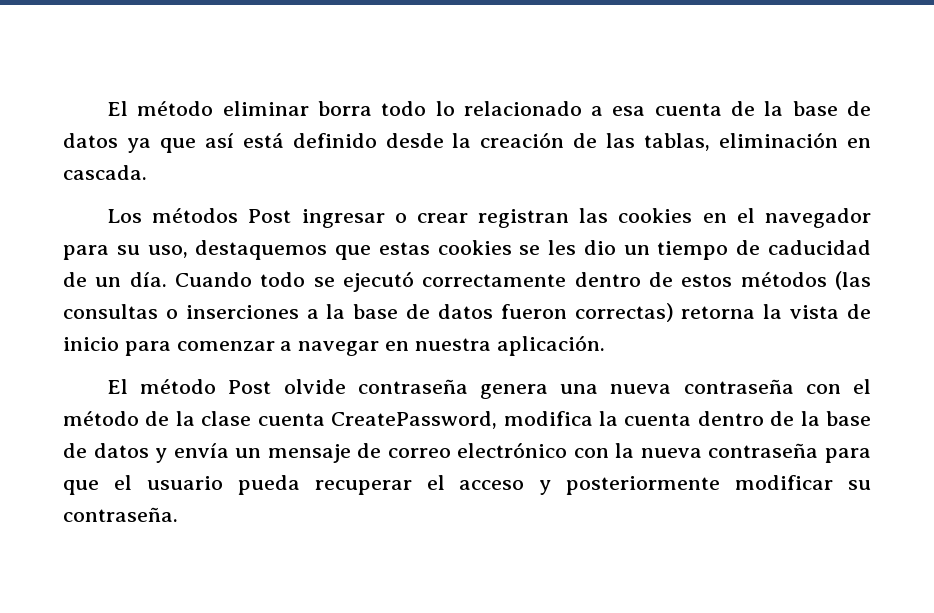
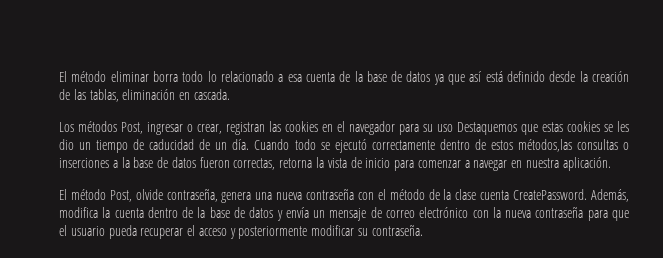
- Los métodos Post ingresar o crear registran las cookies en el navegador para su uso, destaquemos que estas cookies se les dio un tiempo de caducidad de un día.
+ Los métodos Post, ingresar o crear, registran las cookies en el navegador para su uso Destaquemos que estas cookies se les dio un tiempo de caducidad de un día.
- Cuando todo se ejecutó correctamente dentro de estos métodos (las consultas o inserciones a la base de datos fueron correctas) retorna la vista de inicio para comenzar a navegar en nuestra aplicación.
+ Cuando todo se ejecutó correctamente dentro de estos métodos,las consultas o inserciones a la base de datos fueron correctas, retorna la vista de inicio para comenzar a navegar en nuestra aplicación.
- El método Post olvide contraseña genera una nueva contraseña con el método de la clase cuenta CreatePassword, modifica la cuenta dentro de la base de datos y envía un mensaje de correo electrónico con la nueva contraseña para que el usuario pueda recuperar el acceso y posteriormente modificar su contraseña.
+ El método Post, olvide contraseña, genera una nueva contraseña con el método de la clase cuenta CreatePassword. Además, modifica la cuenta dentro de la base de datos y envía un mensaje de correo electrónico con la nueva contraseña para que el usuario pueda recuperar el acceso y posteriormente modificar su contraseña.

